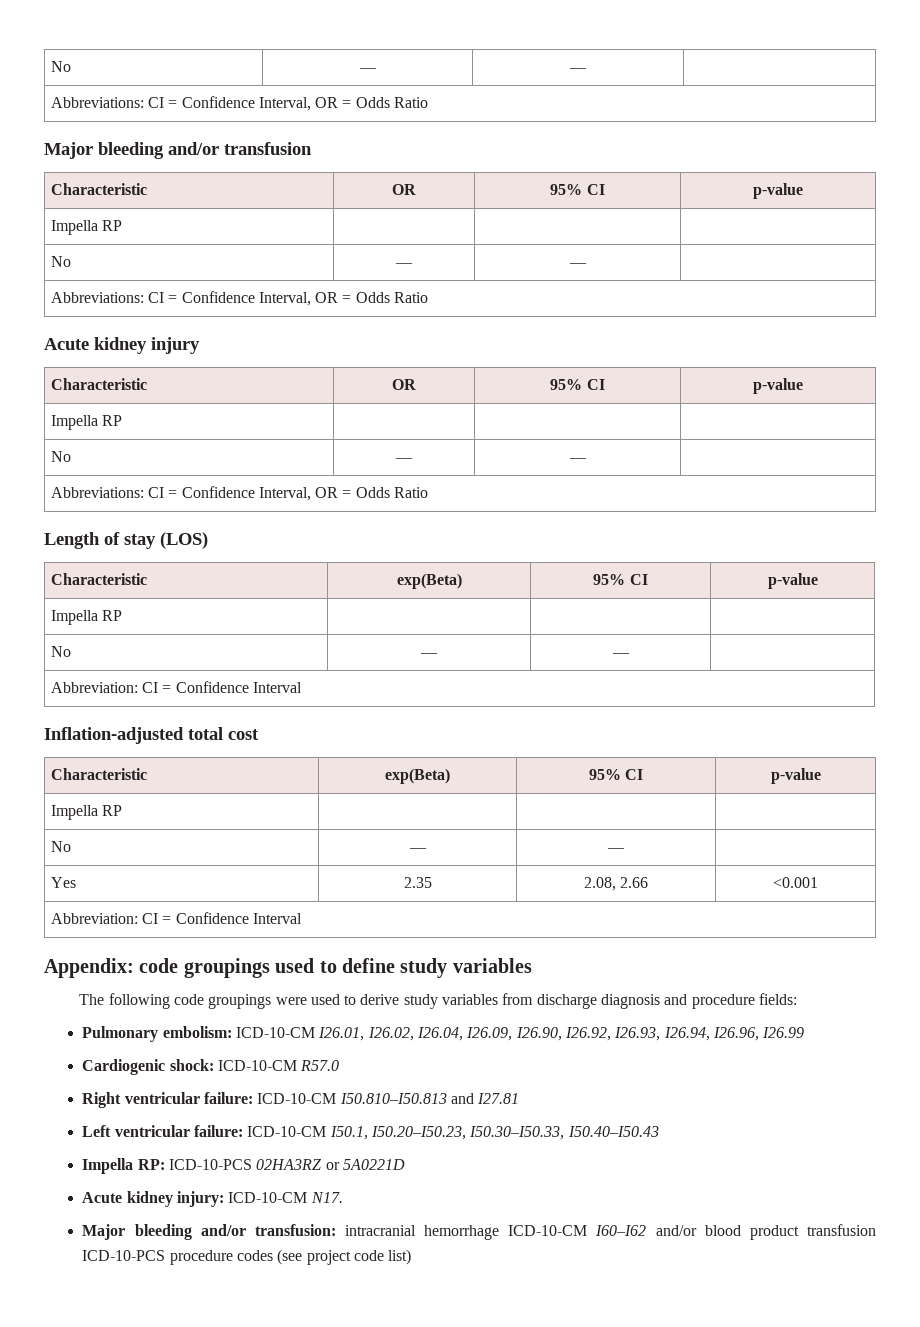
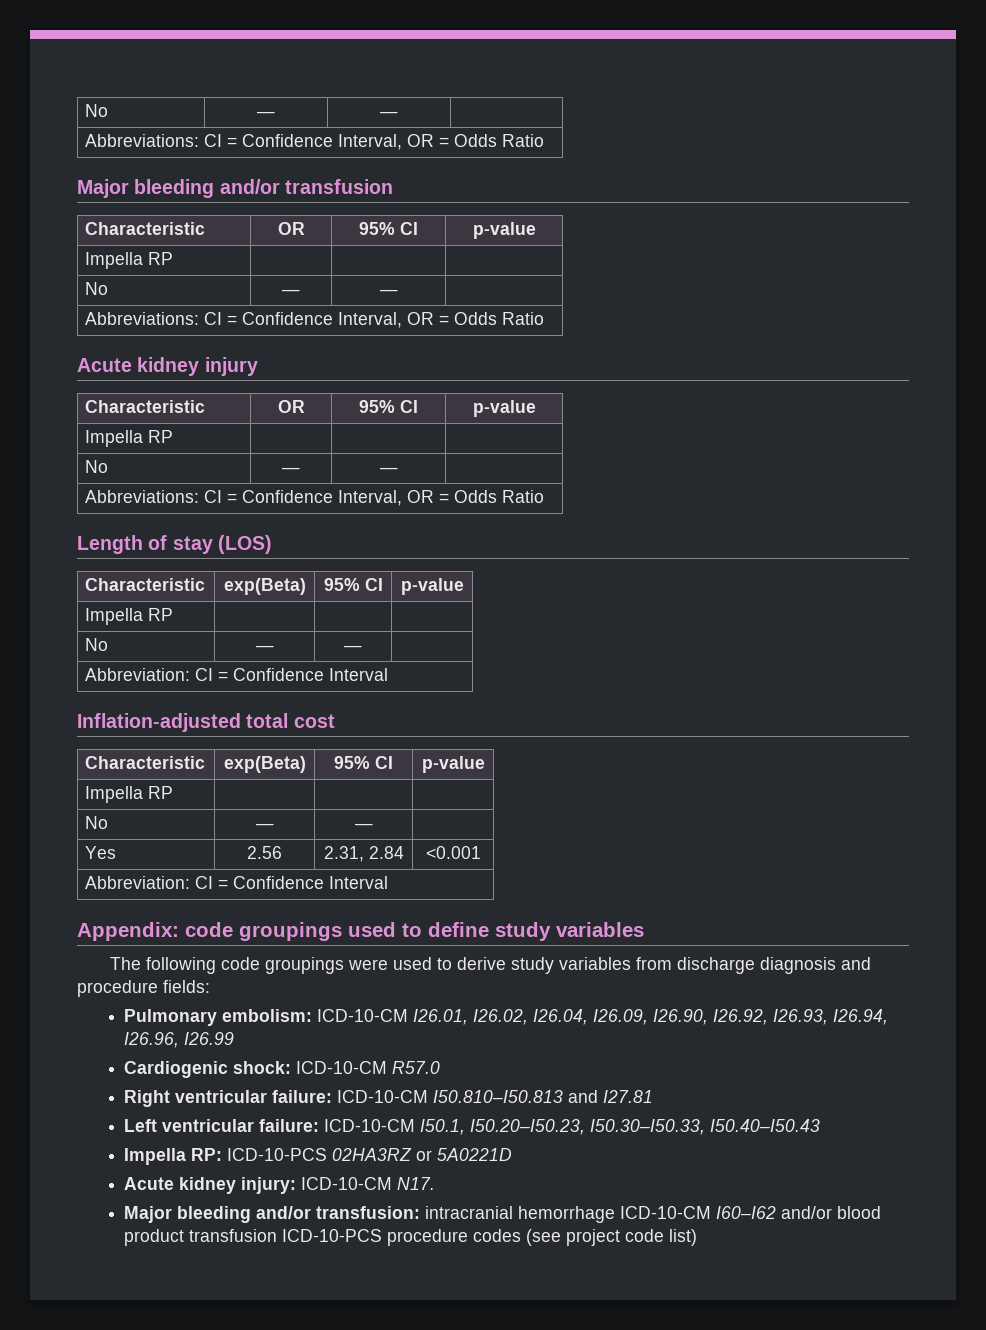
- Yes | 2.35 | 2.08, 2.66 | <0.001
+ Yes | 2.56 | 2.31, 2.84 | <0.001

